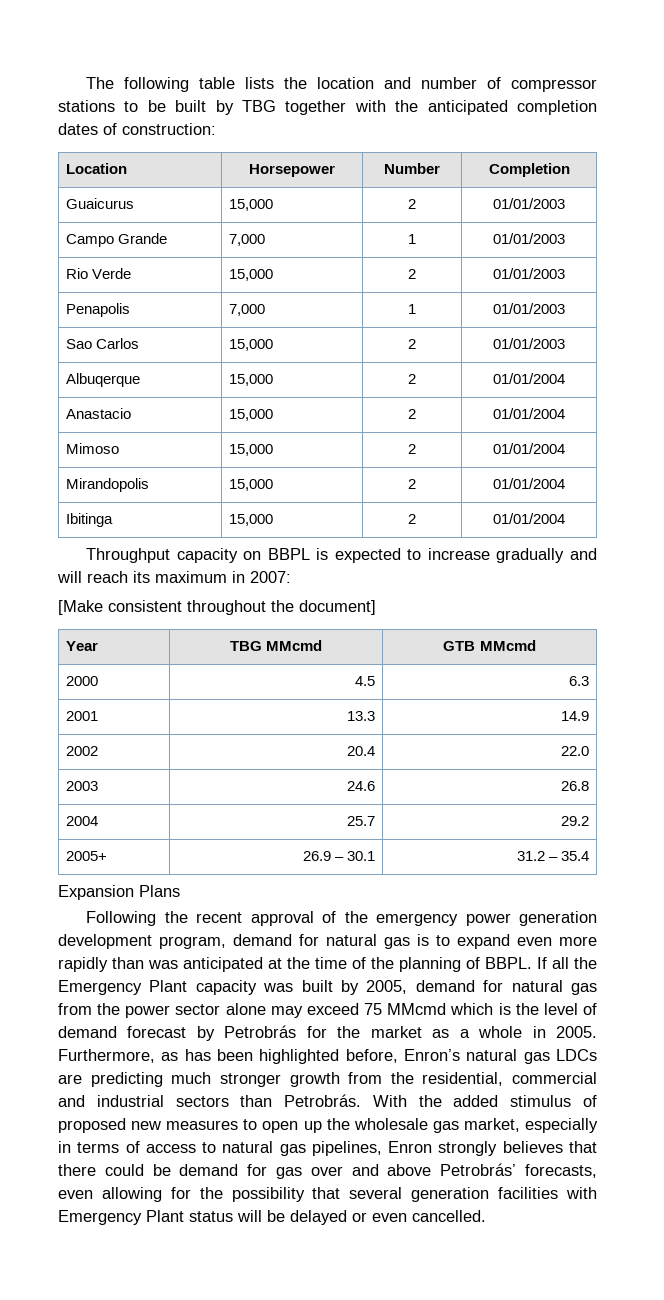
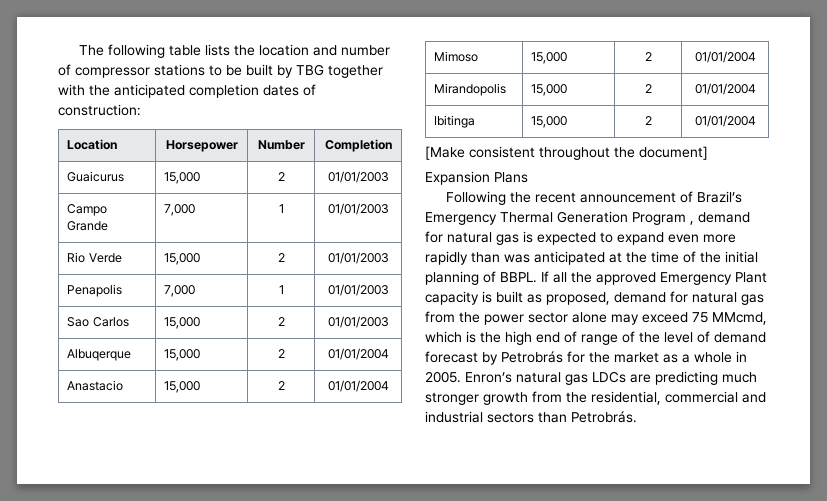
- Throughput capacity on BBPL is expected to increase gradually and will reach its maximum in 2007:
- Year | TBG MMcmd | GTB MMcmd
- 2000 | 4.5 | 6.3
- 2001 | 13.3 | 14.9
- 2002 | 20.4 | 22.0
- 2003 | 24.6 | 26.8
- 2004 | 25.7 | 29.2
- 2005+ | 26.9 – 30.1 | 31.2 – 35.4
- Following the recent approval of the emergency power generation development program, demand for natural gas is to expand even more rapidly than was anticipated at the time of the planning of BBPL.
+ Following the recent announcement of Brazil’s Emergency Thermal Generation Program , demand for natural gas is expected to expand even more rapidly than was anticipated at the time of the initial planning of BBPL.
- If all the Emergency Plant capacity was built by 2005, demand for natural gas from the power sector alone may exceed 75 MMcmd which is the level of demand forecast by Petrobrás for the market as a whole in 2005.
+ If all the approved Emergency Plant capacity is built as proposed, demand for natural gas from the power sector alone may exceed 75 MMcmd, which is the high end of range of the level of demand forecast by Petrobrás for the market as a whole in 2005.
- Furthermore, as has been highlighted before, Enron’s natural gas LDCs are predicting much stronger growth from the residential, commercial and industrial sectors than Petrobrás. With the added stimulus of proposed new measures to open up the wholesale gas market, especially in terms of access to natural gas pipelines, Enron strongly believes that there could be demand for gas over and above Petrobrás’ forecasts, even allowing for the possibility that several generation facilities with Emergency Plant status will be delayed or even cancelled.
+ Enron’s natural gas LDCs are predicting much stronger growth from the residential, commercial and industrial sectors than Petrobrás.

